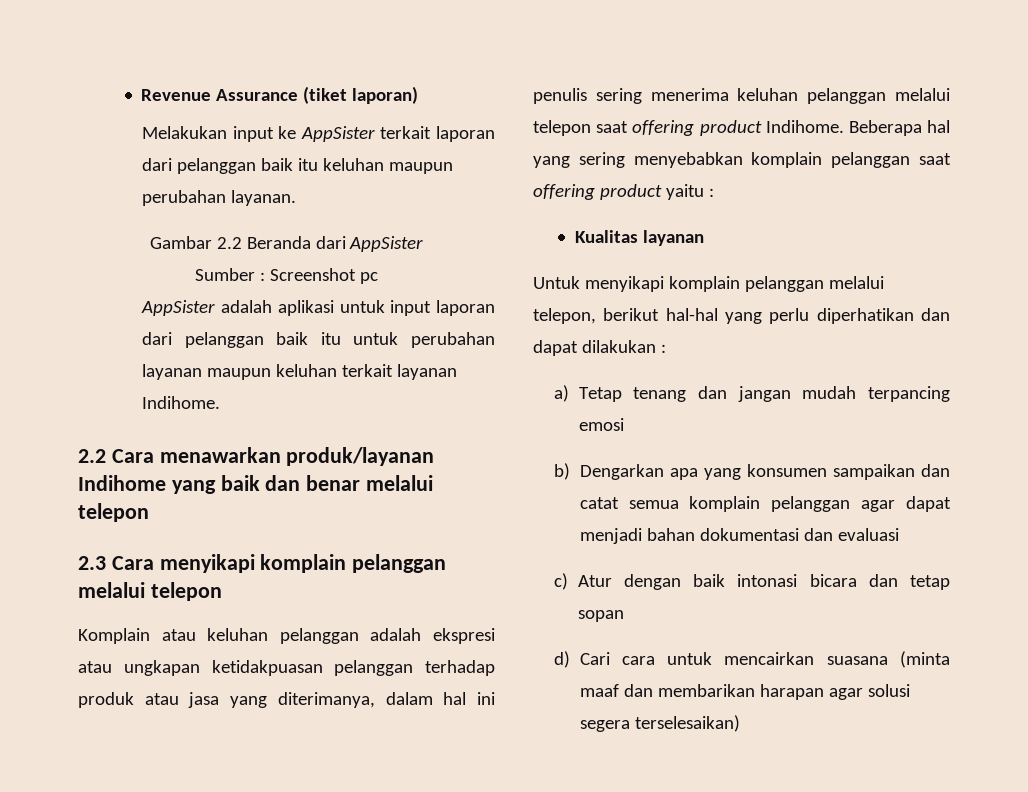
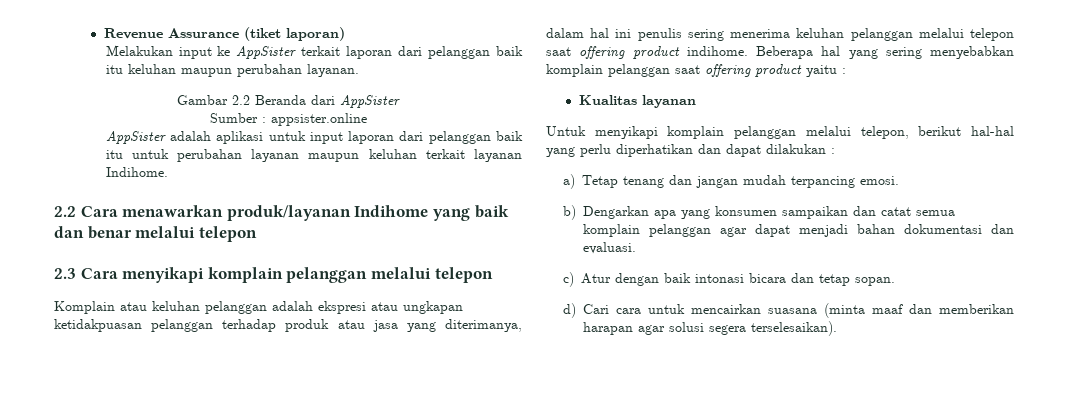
- Sumber : Screenshot pc
+ Sumber : appsister.online
- Komplain atau keluhan pelanggan adalah ekspresi atau ungkapan ketidakpuasan pelanggan terhadap produk atau jasa yang diterimanya, dalam hal ini penulis sering menerima keluhan pelanggan melalui telepon saat offering product Indihome.
+ Komplain atau keluhan pelanggan adalah ekspresi atau ungkapan ketidakpuasan pelanggan terhadap produk atau jasa yang diterimanya, dalam hal ini penulis sering menerima keluhan pelanggan melalui telepon saat offering product indihome.
- a) Tetap tenang dan jangan mudah terpancing emosi
+ a) Tetap tenang dan jangan mudah terpancing emosi.
- b) Dengarkan apa yang konsumen sampaikan dan catat semua komplain pelanggan agar dapat menjadi bahan dokumentasi dan evaluasi
+ b) Dengarkan apa yang konsumen sampaikan dan catat semua komplain pelanggan agar dapat menjadi bahan dokumentasi dan evaluasi.
- c) Atur dengan baik intonasi bicara dan tetap sopan
+ c) Atur dengan baik intonasi bicara dan tetap sopan.
- d) Cari cara untuk mencairkan suasana (minta maaf dan membarikan harapan agar solusi segera terselesaikan)
+ d) Cari cara untuk mencairkan suasana (minta maaf dan memberikan harapan agar solusi segera terselesaikan).

